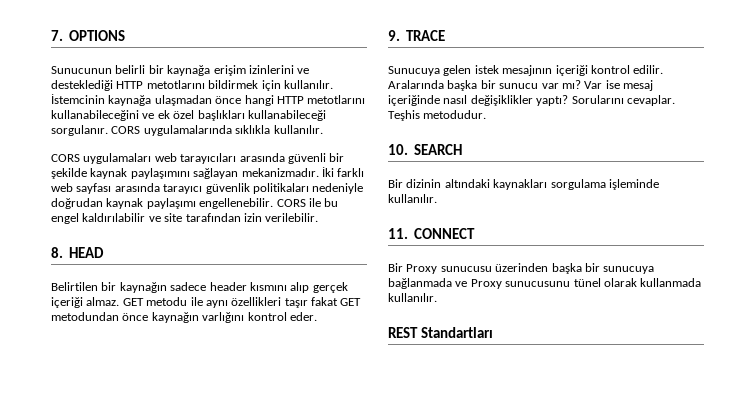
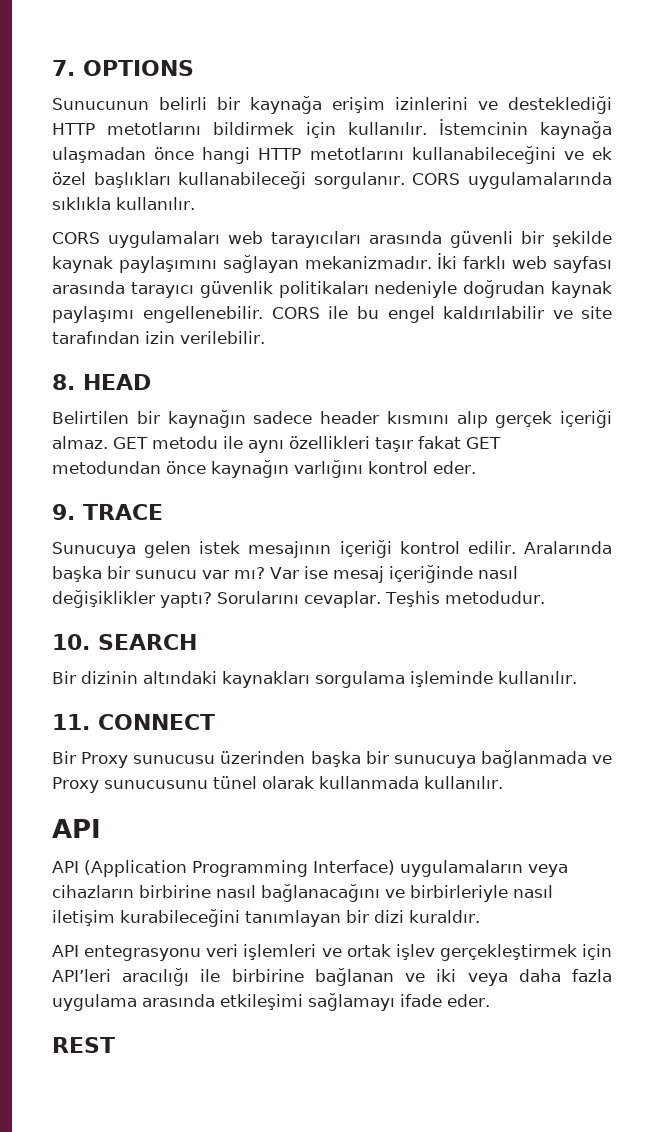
  Bir Proxy sunucusu üzerinden başka bir sunucuya bağlanmada ve Proxy sunucusunu tünel olarak kullanmada kullanılır.
+ API
+ API (Application Programming Interface) uygulamaların veya cihazların birbirine nasıl bağlanacağını ve birbirleriyle nasıl iletişim kurabileceğini tanımlayan bir dizi kuraldır.
+ API entegrasyonu veri işlemleri ve ortak işlev gerçekleştirmek için API’leri aracılığı ile birbirine bağlanan ve iki veya daha fazla uygulama arasında etkileşimi sağlamayı ifade eder.
- REST Standartları
+ REST

